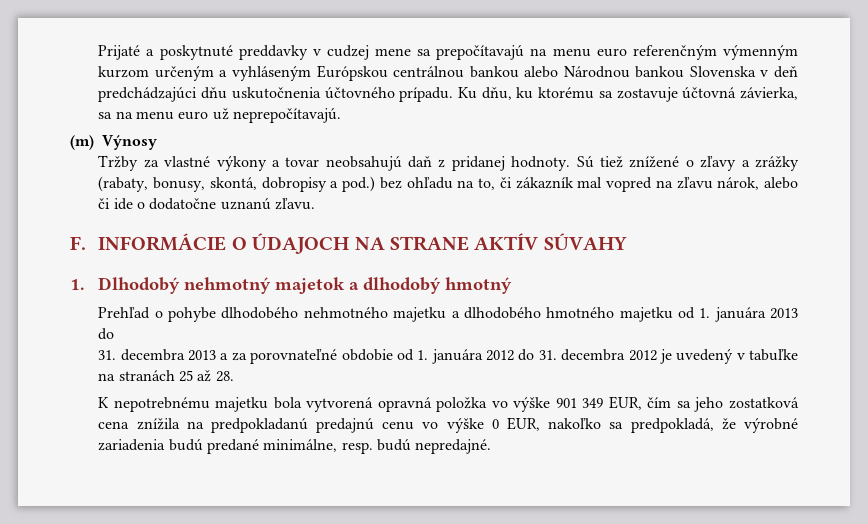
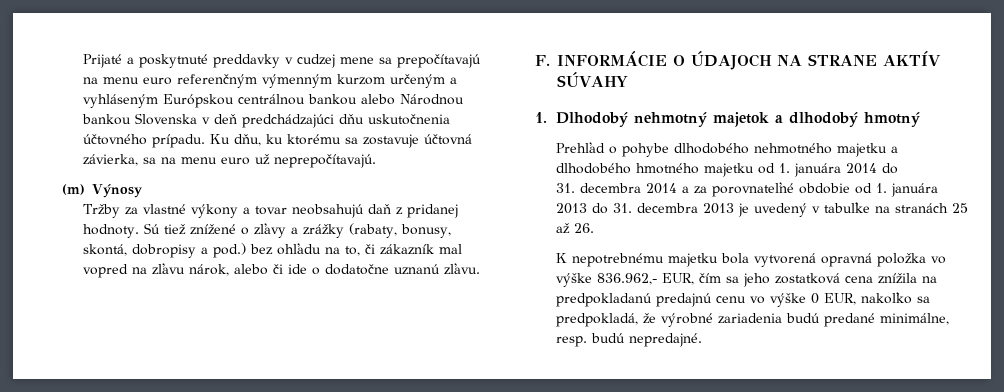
- Prehľad o pohybe dlhodobého nehmotného majetku a dlhodobého hmotného majetku od 1. januára 2013 do
+ Prehľad o pohybe dlhodobého nehmotného majetku a dlhodobého hmotného majetku od 1. januára 2014 do
- 31. decembra 2013 a za porovnateľné obdobie od 1. januára 2012 do 31. decembra 2012 je uvedený v tabuľke na stranách 25 až 28.
+ 31. decembra 2014 a za porovnateľné obdobie od 1. januára 2013 do 31. decembra 2013 je uvedený v tabuľke na stranách 25 až 26.
- K nepotrebnému majetku bola vytvorená opravná položka vo výške 901 349 EUR, čím sa jeho zostatková cena znížila na predpokladanú predajnú cenu vo výške 0 EUR, nakoľko sa predpokladá, že výrobné zariadenia budú predané minimálne, resp. budú nepredajné.
+ K nepotrebnému majetku bola vytvorená opravná položka vo výške 836.962,- EUR, čím sa jeho zostatková cena znížila na predpokladanú predajnú cenu vo výške 0 EUR, nakoľko sa predpokladá, že výrobné zariadenia budú predané minimálne, resp. budú nepredajné.

